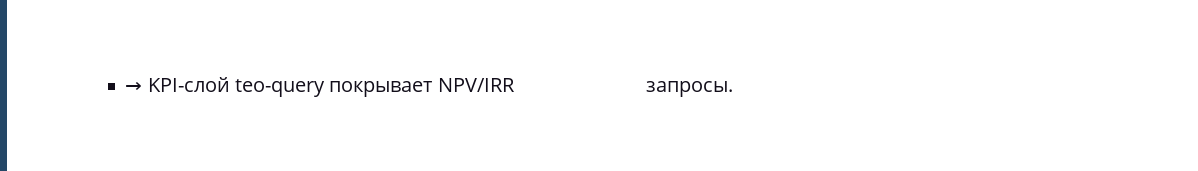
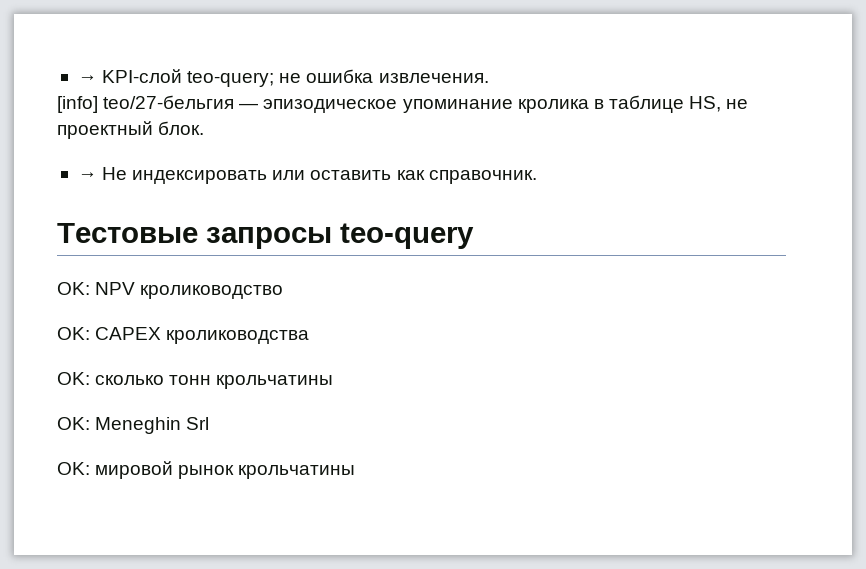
- → KPI-слой teo-query покрывает NPV/IRR запросы.
+ → KPI-слой teo-query; не ошибка извлечения.
+ [info] teo/27-бельгия — эпизодическое упоминание кролика в таблице HS, не проектный блок.
+ → Не индексировать или оставить как справочник.
+ Тестовые запросы teo-query
+ OK: NPV кролиководство
+ OK: CAPEX кролиководства
+ OK: сколько тонн крольчатины
+ OK: Meneghin Srl
+ OK: мировой рынок крольчатины

